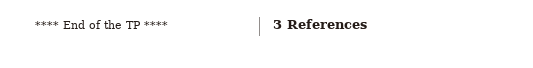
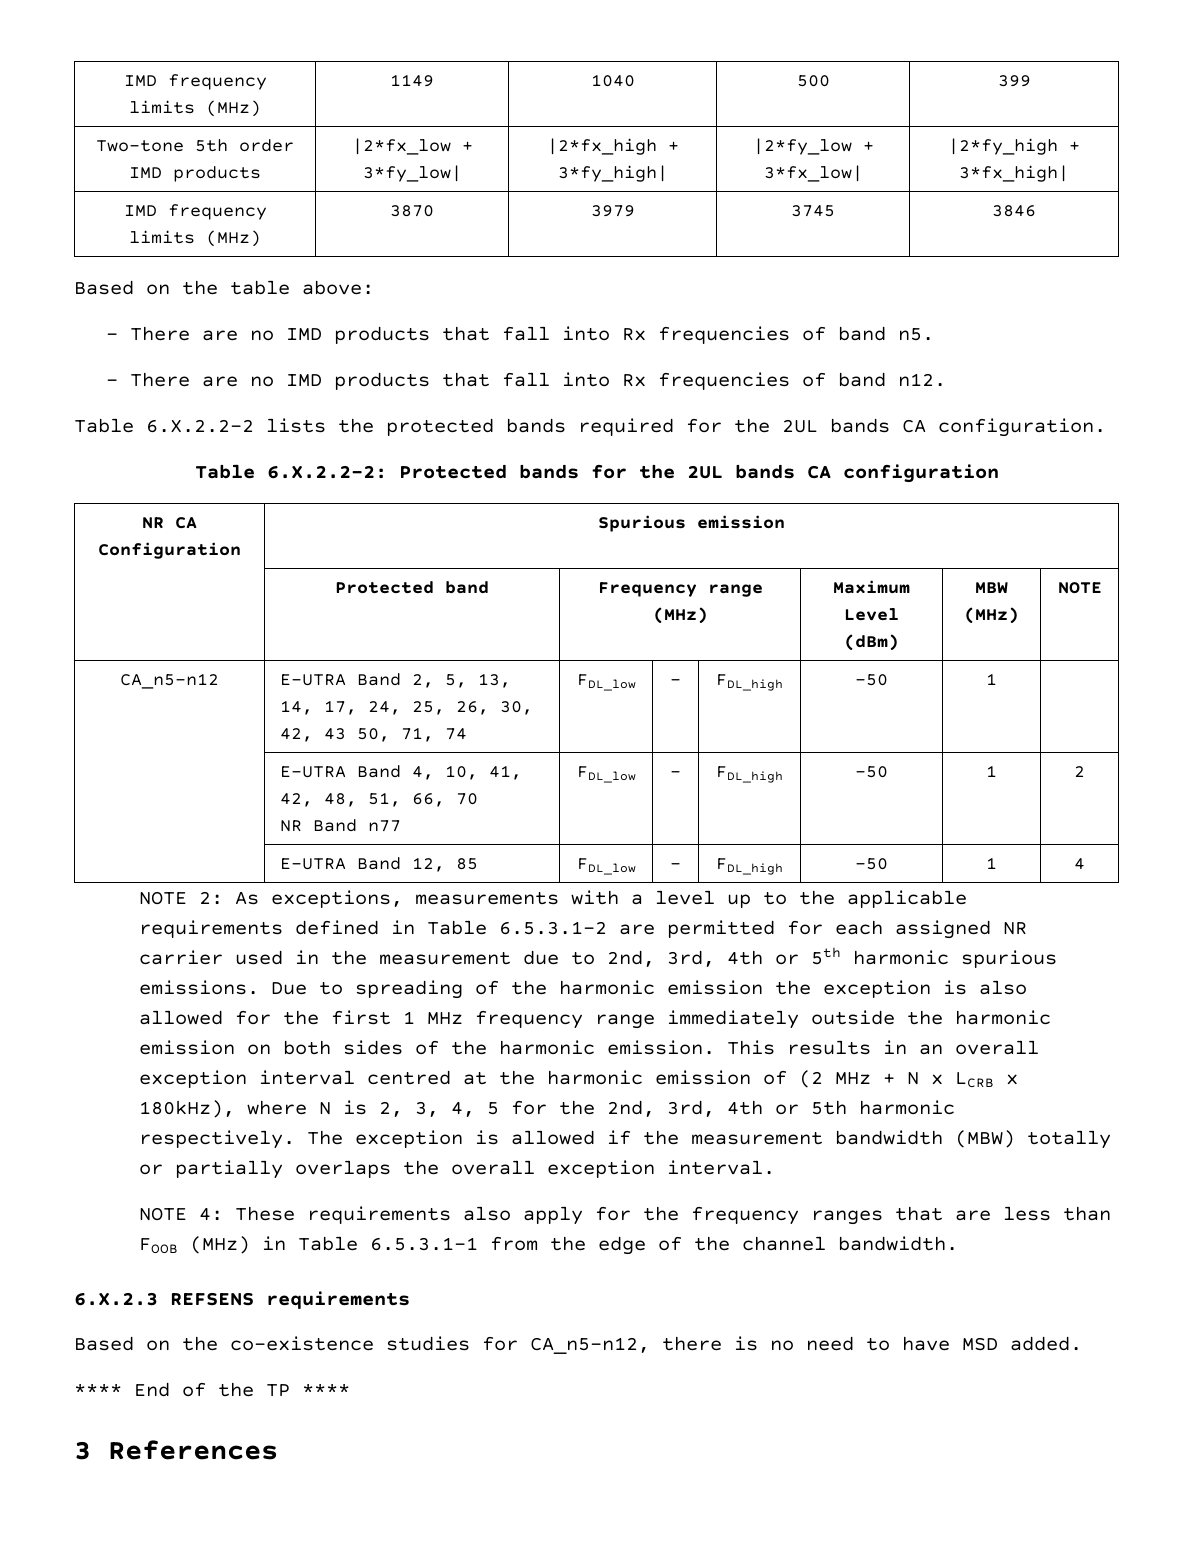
+ IMD frequency limits (MHz) | 1149 | 1040 | 500 | 399
+ Two-tone 5th order IMD products | |2*fx_low + 3*fy_low| | |2*fx_high + 3*fy_high| | |2*fy_low + 3*fx_low| | |2*fy_high + 3*fx_high|
+ IMD frequency limits (MHz) | 3870 | 3979 | 3745 | 3846
+ Based on the table above:
+ - There are no IMD products that fall into Rx frequencies of band n5.
+ - There are no IMD products that fall into Rx frequencies of band n12.
+ Table 6.X.2.2-2 lists the protected bands required for the 2UL bands CA configuration.
+ Table 6.X.2.2-2: Protected bands for the 2UL bands CA configuration
+ NR CA Configuration | Spurious emission
+ | Protected band | Frequency range (MHz) | Maximum Level (dBm) | MBW (MHz) | NOTE
+ CA_n5-n12 | E-UTRA Band 2, 5, 13, 14, 17, 24, 25, 26, 30, 42, 43 50, 71, 74 | FDL_low | - | FDL_high | -50 | 1 |
+ | E-UTRA Band 4, 10, 41, 42, 48, 51, 66, 70
+ NR Band n77 | FDL_low | - | FDL_high | -50 | 1 | 2
+ | E-UTRA Band 12, 85 | FDL_low | - | FDL_high | -50 | 1 | 4
+ NOTE 2: As exceptions, measurements with a level up to the applicable requirements defined in Table 6.5.3.1-2 are permitted for each assigned NR carrier used in the measurement due to 2nd, 3rd, 4th or 5th harmonic spurious emissions. Due to spreading of the harmonic emission the exception is also allowed for the first 1 MHz frequency range immediately outside the harmonic emission on both sides of the harmonic emission. This results in an overall exception interval centred at the harmonic emission of (2 MHz + N x LCRB x 180kHz), where N is 2, 3, 4, 5 for the 2nd, 3rd, 4th or 5th harmonic respectively. The exception is allowed if the measurement bandwidth (MBW) totally or partially overlaps the overall exception interval.
+ NOTE 4: These requirements also apply for the frequency ranges that are less than FOOB (MHz) in Table 6.5.3.1-1 from the edge of the channel bandwidth.
+ 6.X.2.3 REFSENS requirements
+ Based on the co-existence studies for CA_n5-n12, there is no need to have MSD added.

